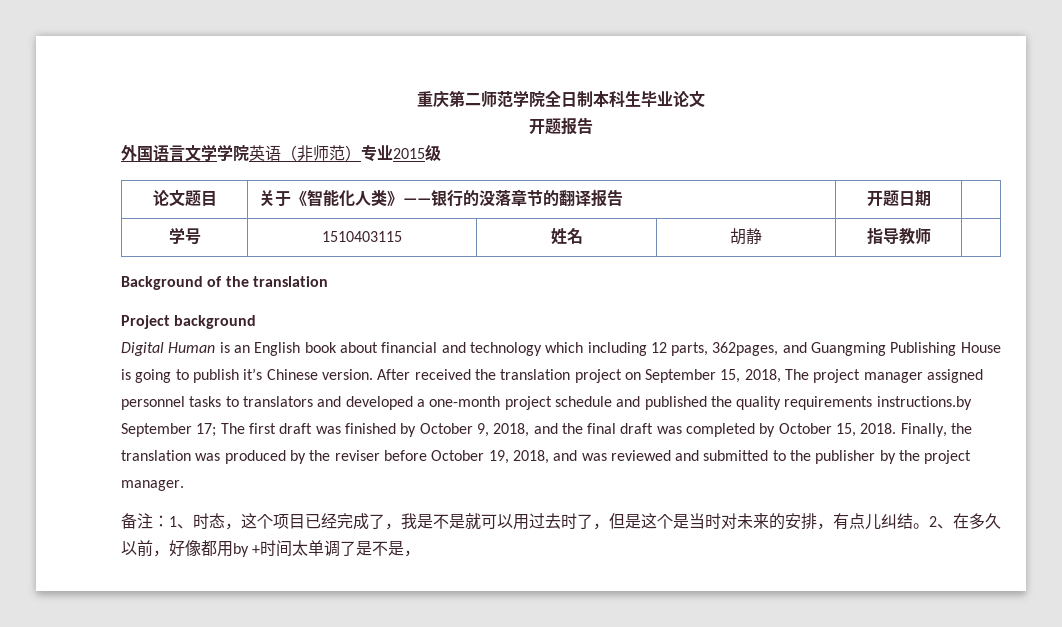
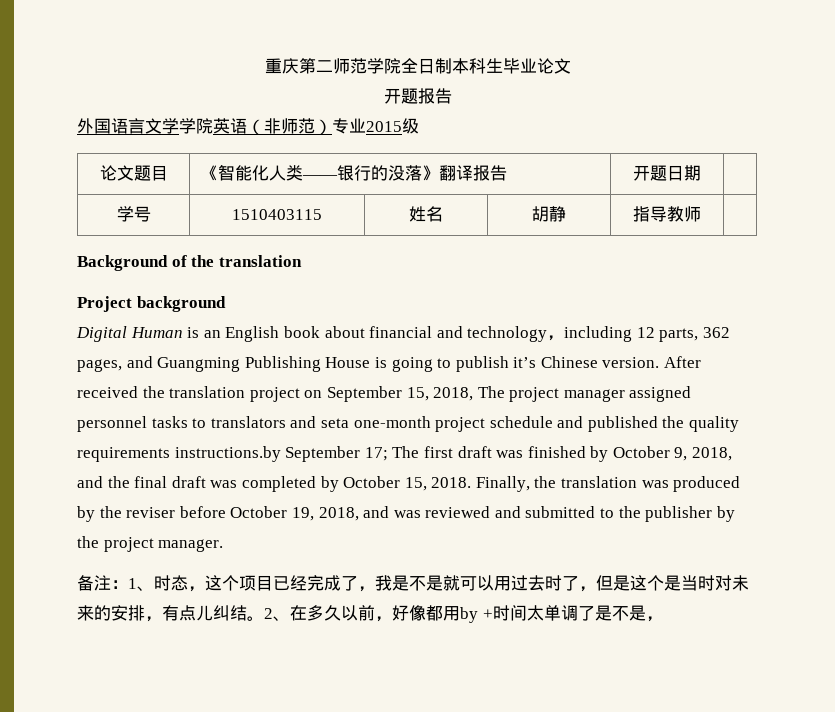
- 论文题目 | 关于《智能化人类》——银行的没落章节的翻译报告 | 开题日期 |
+ 论文题目 | 《智能化人类——银行的没落》翻译报告 | 开题日期 |
- Digital Human is an English book about financial and technology which including 12 parts, 362pages, and Guangming Publishing House is going to publish it’s Chinese version.
+ Digital Human is an English book about financial and technology，including 12 parts, 362 pages, and Guangming Publishing House is going to publish it’s Chinese version.
- After received the translation project on September 15, 2018, The project manager assigned personnel tasks to translators and developed a one-month project schedule and published the quality requirements instructions.by September 17; The first draft was finished by October 9, 2018, and the final draft was completed by October 15, 2018.
+ After received the translation project on September 15, 2018, The project manager assigned personnel tasks to translators and seta one-month project schedule and published the quality requirements instructions.by September 17; The first draft was finished by October 9, 2018, and the final draft was completed by October 15, 2018.

